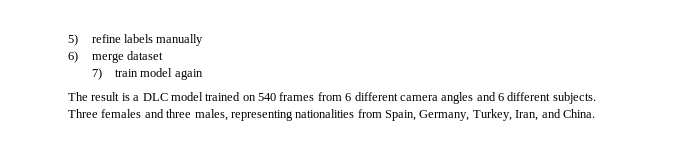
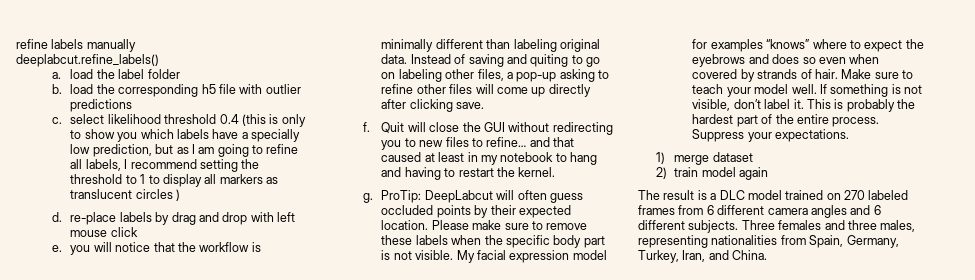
- 5) refine labels manually
+ refine labels manually
- 6) merge dataset
+ deeplabcut.refine_labels()
+ a. load the label folder
+ b. load the corresponding h5 file with outlier predictions
+ c. select likelihood threshold 0.4 (this is only to show you which labels have a specially low prediction, but as I am going to refine all labels, I recommend setting the threshold to 1 to display all markers as translucent circles )
+ d. re-place labels by drag and drop with left mouse click
+ e. you will notice that the workflow is minimally different than labeling original data. Instead of saving and quiting to go on labeling other files, a pop-up asking to refine other files will come up directly after clicking save.
+ f. Quit will close the GUI without redirecting you to new files to refine… and that caused at least in my notebook to hang and having to restart the kernel.
+ g. ProTip: DeepLabcut will often guess occluded points by their expected location. Please make sure to remove these labels when the specific body part is not visible. My facial expression model for examples “knows” where to expect the eyebrows and does so even when covered by strands of hair. Make sure to teach your model well. If something is not visible, don’t label it. This is probably the hardest part of the entire process. Suppress your expectations.
+ 1) merge dataset
- 7) train model again
+ 2) train model again
- The result is a DLC model trained on 540 frames from 6 different camera angles and 6 different subjects.
+ The result is a DLC model trained on 270 labeled frames from 6 different camera angles and 6 different subjects.

